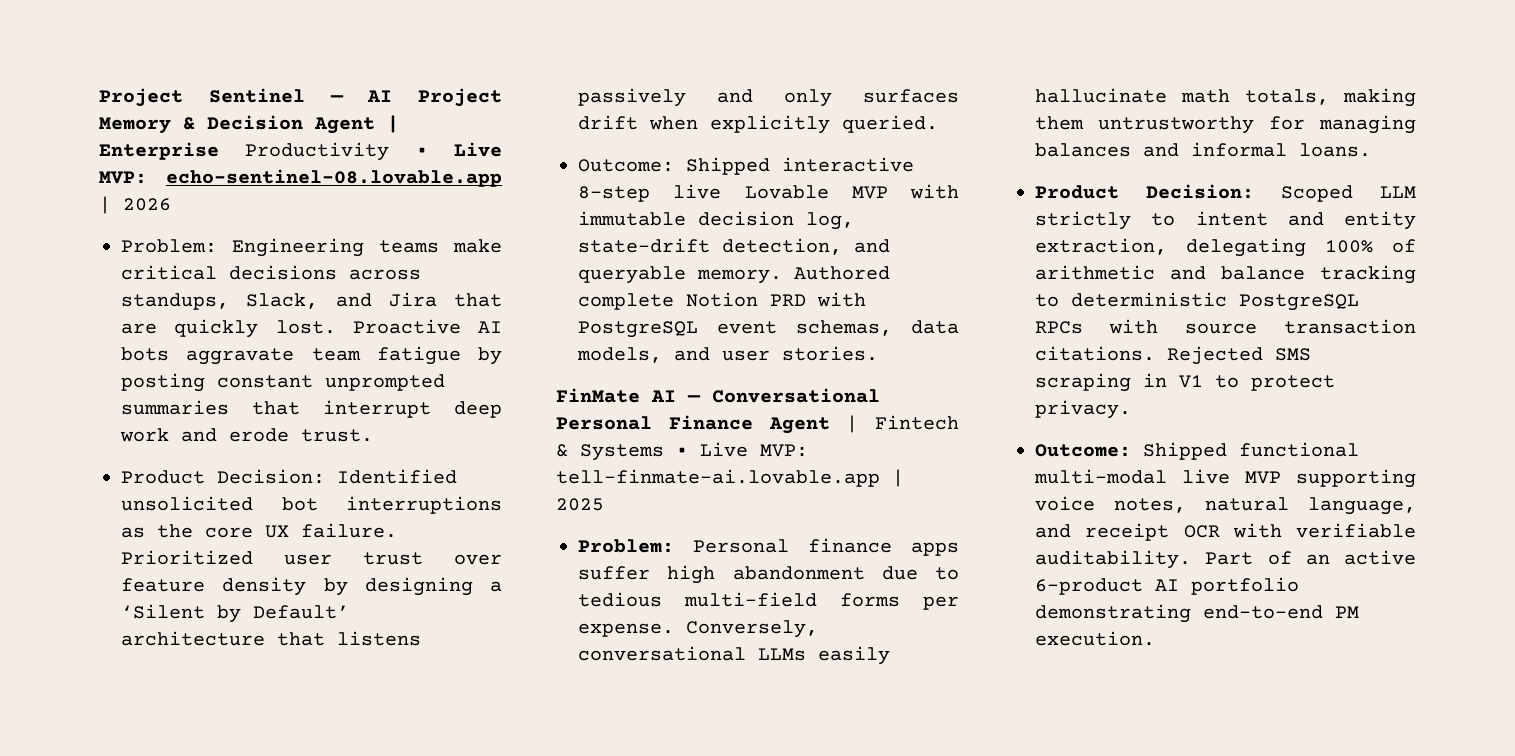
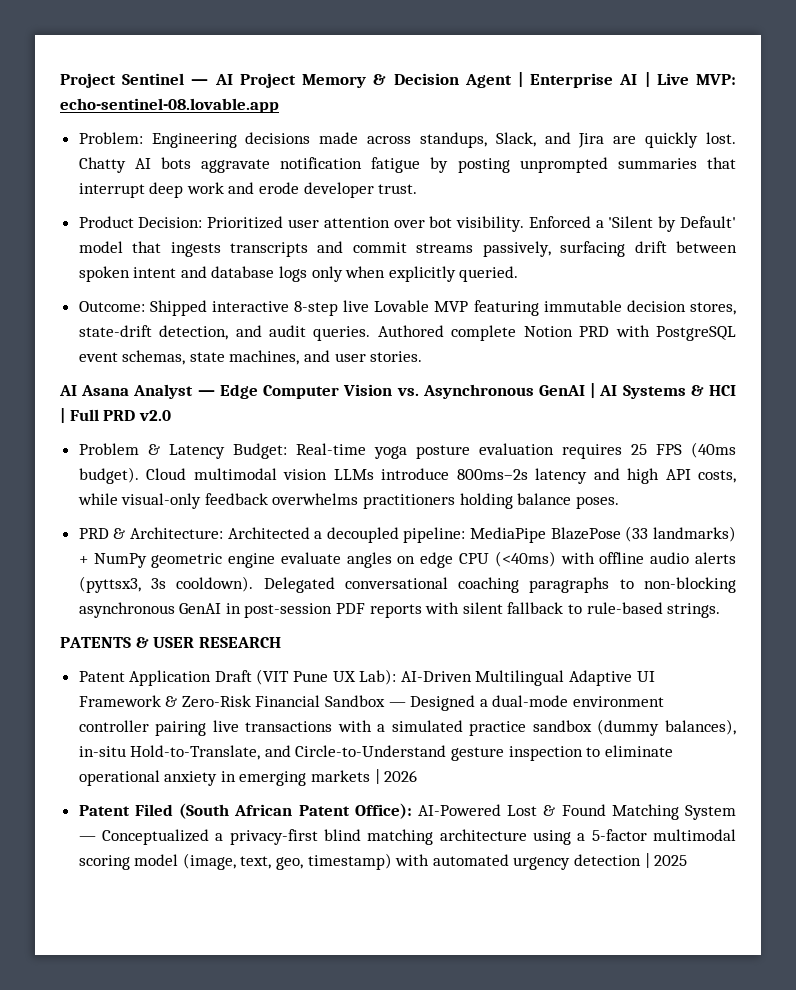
- Project Sentinel — AI Project Memory & Decision Agent | Enterprise Productivity • Live MVP: echo-sentinel-08.lovable.app | 2026
+ Project Sentinel — AI Project Memory & Decision Agent | Enterprise AI | Live MVP: echo-sentinel-08.lovable.app
- Problem: Engineering teams make critical decisions across standups, Slack, and Jira that are quickly lost.
+ Problem: Engineering decisions made across standups, Slack, and Jira are quickly lost.
- Proactive AI bots aggravate team fatigue by posting constant unprompted summaries that interrupt deep work and erode trust.
+ Chatty AI bots aggravate notification fatigue by posting unprompted summaries that interrupt deep work and erode developer trust.
- Product Decision: Identified unsolicited bot interruptions as the core UX failure. Prioritized user trust over feature density by designing a ‘Silent by Default’ architecture that listens passively and only surfaces drift when explicitly queried.
+ Product Decision: Prioritized user attention over bot visibility. Enforced a 'Silent by Default' model that ingests transcripts and commit streams passively, surfacing drift between spoken intent and database logs only when explicitly queried.
- Outcome: Shipped interactive 8-step live Lovable MVP with immutable decision log, state-drift detection, and queryable memory.
+ Outcome: Shipped interactive 8-step live Lovable MVP featuring immutable decision stores, state-drift detection, and audit queries.
- Authored complete Notion PRD with PostgreSQL event schemas, data models, and user stories.
+ Authored complete Notion PRD with PostgreSQL event schemas, state machines, and user stories.
- FinMate AI — Conversational Personal Finance Agent | Fintech & Systems • Live MVP: tell-finmate-ai.lovable.app | 2025
- Problem: Personal finance apps suffer high abandonment due to tedious multi-field forms per expense. Conversely, conversational LLMs easily hallucinate math totals, making them untrustworthy for managing balances and informal loans.
- Product Decision: Scoped LLM strictly to intent and entity extraction, delegating 100% of arithmetic and balance tracking to deterministic PostgreSQL RPCs with source transaction citations. Rejected SMS scraping in V1 to protect privacy.
- Outcome: Shipped functional multi-modal live MVP supporting voice notes, natural language, and receipt OCR with verifiable auditability. Part of an active 6-product AI portfolio demonstrating end-to-end PM execution.
+ AI Asana Analyst — Edge Computer Vision vs. Asynchronous GenAI | AI Systems & HCI | Full PRD v2.0
+ Problem & Latency Budget: Real-time yoga posture evaluation requires 25 FPS (40ms budget). Cloud multimodal vision LLMs introduce 800ms–2s latency and high API costs, while visual-only feedback overwhelms practitioners holding balance poses.
+ PRD & Architecture: Architected a decoupled pipeline: MediaPipe BlazePose (33 landmarks) + NumPy geometric engine evaluate angles on edge CPU (<40ms) with offline audio alerts (pyttsx3, 3s cooldown). Delegated conversational coaching paragraphs to non-blocking asynchronous GenAI in post-session PDF reports with silent fallback to rule-based strings.
+ PATENTS & USER RESEARCH
+ Patent Application Draft (VIT Pune UX Lab): AI-Driven Multilingual Adaptive UI Framework & Zero-Risk Financial Sandbox — Designed a dual-mode environment controller pairing live transactions with a simulated practice sandbox (dummy balances), in-situ Hold-to-Translate, and Circle-to-Understand gesture inspection to eliminate operational anxiety in emerging markets | 2026
+ Patent Filed (South African Patent Office): AI-Powered Lost & Found Matching System — Conceptualized a privacy-first blind matching architecture using a 5-factor multimodal scoring model (image, text, geo, timestamp) with automated urgency detection | 2025

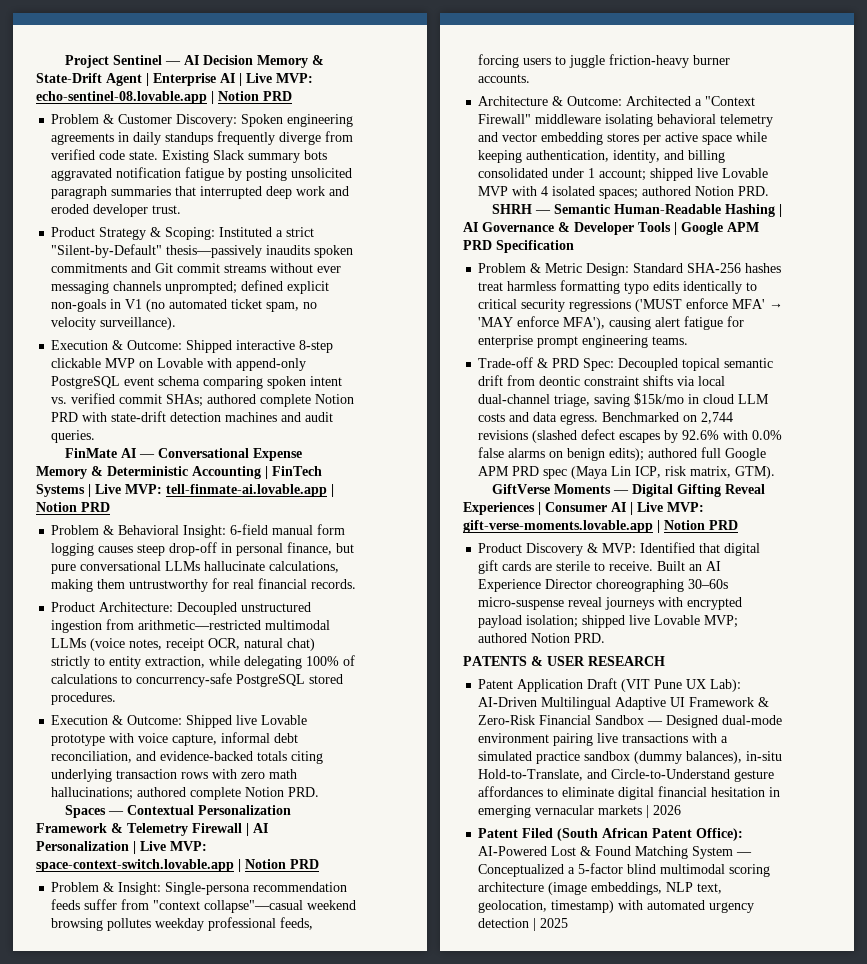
- Project Sentinel — AI Project Memory & Decision Agent | Enterprise AI | Live MVP: echo-sentinel-08.lovable.app
- Problem: Engineering decisions made across standups, Slack, and Jira are quickly lost. Chatty AI bots aggravate notification fatigue by posting unprompted summaries that interrupt deep work and erode developer trust.
+ Project Sentinel — AI Decision Memory & State-Drift Agent | Enterprise AI | Live MVP: echo-sentinel-08.lovable.app | Notion PRD
+ Problem & Customer Discovery: Spoken engineering agreements in daily standups frequently diverge from verified code state. Existing Slack summary bots aggravated notification fatigue by posting unsolicited paragraph summaries that interrupted deep work and eroded developer trust.
- Product Decision: Prioritized user attention over bot visibility. Enforced a 'Silent by Default' model that ingests transcripts and commit streams passively, surfacing drift between spoken intent and database logs only when explicitly queried.
- Outcome: Shipped interactive 8-step live Lovable MVP featuring immutable decision stores, state-drift detection, and audit queries. Authored complete Notion PRD with PostgreSQL event schemas, state machines, and user stories.
- AI Asana Analyst — Edge Computer Vision vs. Asynchronous GenAI | AI Systems & HCI | Full PRD v2.0
- Problem & Latency Budget: Real-time yoga posture evaluation requires 25 FPS (40ms budget). Cloud multimodal vision LLMs introduce 800ms–2s latency and high API costs, while visual-only feedback overwhelms practitioners holding balance poses.
- PRD & Architecture: Architected a decoupled pipeline: MediaPipe BlazePose (33 landmarks) + NumPy geometric engine evaluate angles on edge CPU (<40ms) with offline audio alerts (pyttsx3, 3s cooldown). Delegated conversational coaching paragraphs to non-blocking asynchronous GenAI in post-session PDF reports with silent fallback to rule-based strings.
+ Product Strategy & Scoping: Instituted a strict "Silent-by-Default" thesis—passively inaudits spoken commitments and Git commit streams without ever messaging channels unprompted; defined explicit non-goals in V1 (no automated ticket spam, no velocity surveillance).
+ Execution & Outcome: Shipped interactive 8-step clickable MVP on Lovable with append-only PostgreSQL event schema comparing spoken intent vs. verified commit SHAs; authored complete Notion PRD with state-drift detection machines and audit queries.
+ FinMate AI — Conversational Expense Memory & Deterministic Accounting | FinTech Systems | Live MVP: tell-finmate-ai.lovable.app | Notion PRD
+ Problem & Behavioral Insight: 6-field manual form logging causes steep drop-off in personal finance, but pure conversational LLMs hallucinate calculations, making them untrustworthy for real financial records.
+ Product Architecture: Decoupled unstructured ingestion from arithmetic—restricted multimodal LLMs (voice notes, receipt OCR, natural chat) strictly to entity extraction, while delegating 100% of calculations to concurrency-safe PostgreSQL stored procedures.
+ Execution & Outcome: Shipped live Lovable prototype with voice capture, informal debt reconciliation, and evidence-backed totals citing underlying transaction rows with zero math hallucinations; authored complete Notion PRD.
+ Spaces — Contextual Personalization Framework & Telemetry Firewall | AI Personalization | Live MVP: space-context-switch.lovable.app | Notion PRD
+ Problem & Insight: Single-persona recommendation feeds suffer from "context collapse"—casual weekend browsing pollutes weekday professional feeds, forcing users to juggle friction-heavy burner accounts.
+ Architecture & Outcome: Architected a "Context Firewall" middleware isolating behavioral telemetry and vector embedding stores per active space while keeping authentication, identity, and billing consolidated under 1 account; shipped live Lovable MVP with 4 isolated spaces; authored Notion PRD.
+ SHRH — Semantic Human-Readable Hashing | AI Governance & Developer Tools | Google APM PRD Specification
+ Problem & Metric Design: Standard SHA-256 hashes treat harmless formatting typo edits identically to critical security regressions ('MUST enforce MFA' → 'MAY enforce MFA'), causing alert fatigue for enterprise prompt engineering teams.
+ Trade-off & PRD Spec: Decoupled topical semantic drift from deontic constraint shifts via local dual-channel triage, saving $15k/mo in cloud LLM costs and data egress. Benchmarked on 2,744 revisions (slashed defect escapes by 92.6% with 0.0% false alarms on benign edits); authored full Google APM PRD spec (Maya Lin ICP, risk matrix, GTM).
+ GiftVerse Moments — Digital Gifting Reveal Experiences | Consumer AI | Live MVP: gift-verse-moments.lovable.app | Notion PRD
+ Product Discovery & MVP: Identified that digital gift cards are sterile to receive. Built an AI Experience Director choreographing 30–60s micro-suspense reveal journeys with encrypted payload isolation; shipped live Lovable MVP; authored Notion PRD.
- Patent Application Draft (VIT Pune UX Lab): AI-Driven Multilingual Adaptive UI Framework & Zero-Risk Financial Sandbox — Designed a dual-mode environment controller pairing live transactions with a simulated practice sandbox (dummy balances), in-situ Hold-to-Translate, and Circle-to-Understand gesture inspection to eliminate operational anxiety in emerging markets | 2026
+ Patent Application Draft (VIT Pune UX Lab): AI-Driven Multilingual Adaptive UI Framework & Zero-Risk Financial Sandbox — Designed dual-mode environment pairing live transactions with a simulated practice sandbox (dummy balances), in-situ Hold-to-Translate, and Circle-to-Understand gesture affordances to eliminate digital financial hesitation in emerging vernacular markets | 2026
- Patent Filed (South African Patent Office): AI-Powered Lost & Found Matching System — Conceptualized a privacy-first blind matching architecture using a 5-factor multimodal scoring model (image, text, geo, timestamp) with automated urgency detection | 2025
+ Patent Filed (South African Patent Office): AI-Powered Lost & Found Matching System — Conceptualized a 5-factor blind multimodal scoring architecture (image embeddings, NLP text, geolocation, timestamp) with automated urgency detection | 2025

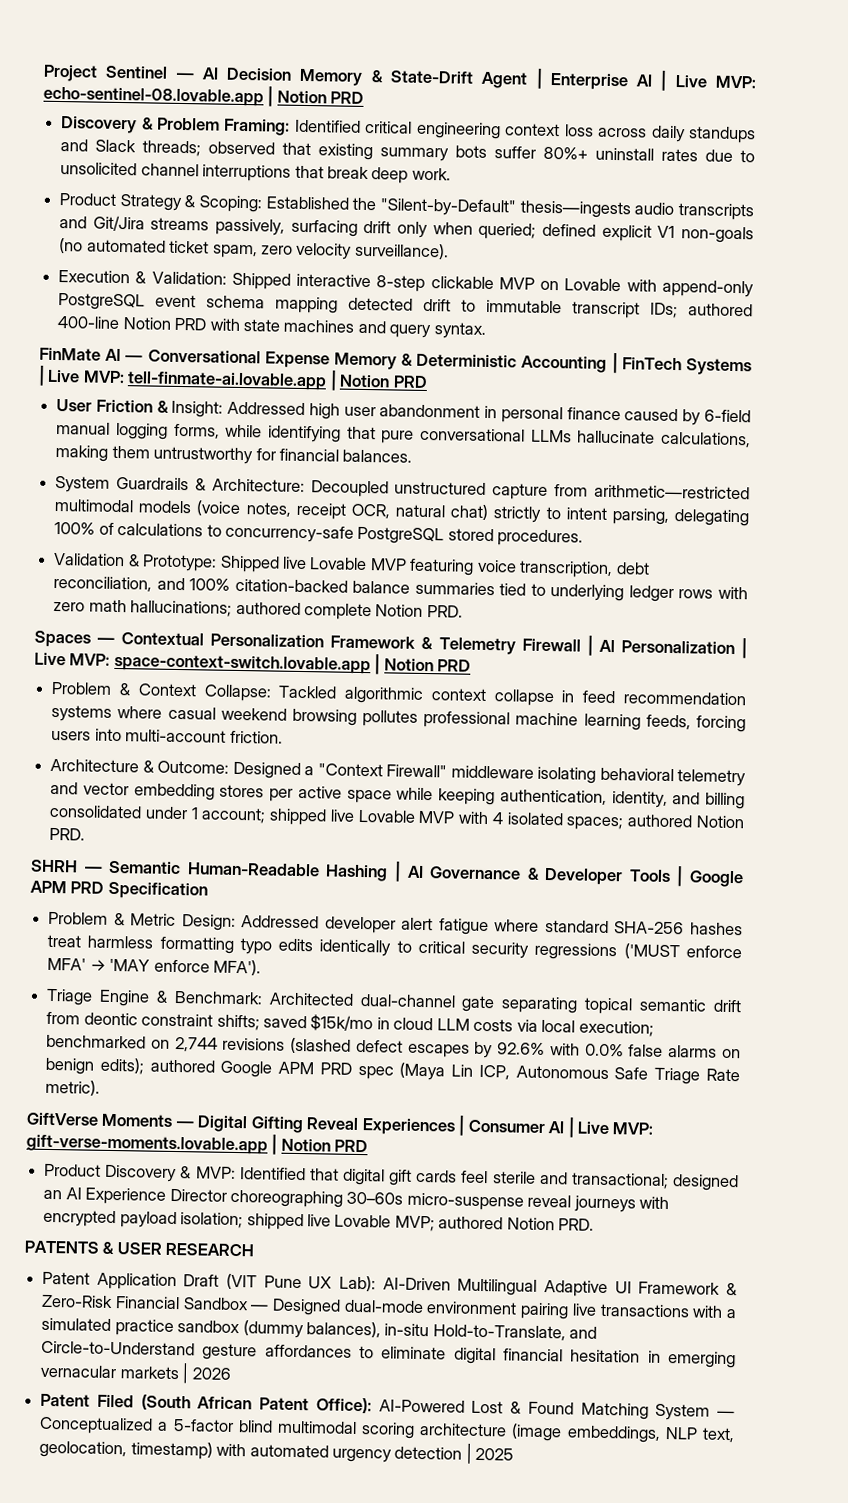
- Problem & Customer Discovery: Spoken engineering agreements in daily standups frequently diverge from verified code state. Existing Slack summary bots aggravated notification fatigue by posting unsolicited paragraph summaries that interrupted deep work and eroded developer trust.
- Product Strategy & Scoping: Instituted a strict "Silent-by-Default" thesis—passively inaudits spoken commitments and Git commit streams without ever messaging channels unprompted; defined explicit non-goals in V1 (no automated ticket spam, no velocity surveillance).
+ Discovery & Problem Framing: Identified critical engineering context loss across daily standups and Slack threads; observed that existing summary bots suffer 80%+ uninstall rates due to unsolicited channel interruptions that break deep work.
+ Product Strategy & Scoping: Established the "Silent-by-Default" thesis—ingests audio transcripts and Git/Jira streams passively, surfacing drift only when queried; defined explicit V1 non-goals (no automated ticket spam, zero velocity surveillance).
- Execution & Outcome: Shipped interactive 8-step clickable MVP on Lovable with append-only PostgreSQL event schema comparing spoken intent vs. verified commit SHAs; authored complete Notion PRD with state-drift detection machines and audit queries.
+ Execution & Validation: Shipped interactive 8-step clickable MVP on Lovable with append-only PostgreSQL event schema mapping detected drift to immutable transcript IDs; authored 400-line Notion PRD with state machines and query syntax.
- Problem & Behavioral Insight: 6-field manual form logging causes steep drop-off in personal finance, but pure conversational LLMs hallucinate calculations, making them untrustworthy for real financial records.
- Product Architecture: Decoupled unstructured ingestion from arithmetic—restricted multimodal LLMs (voice notes, receipt OCR, natural chat) strictly to entity extraction, while delegating 100% of calculations to concurrency-safe PostgreSQL stored procedures.
+ User Friction & Insight: Addressed high user abandonment in personal finance caused by 6-field manual logging forms, while identifying that pure conversational LLMs hallucinate calculations, making them untrustworthy for financial balances.
+ System Guardrails & Architecture: Decoupled unstructured capture from arithmetic—restricted multimodal models (voice notes, receipt OCR, natural chat) strictly to intent parsing, delegating 100% of calculations to concurrency-safe PostgreSQL stored procedures.
- Execution & Outcome: Shipped live Lovable prototype with voice capture, informal debt reconciliation, and evidence-backed totals citing underlying transaction rows with zero math hallucinations; authored complete Notion PRD.
+ Validation & Prototype: Shipped live Lovable MVP featuring voice transcription, debt reconciliation, and 100% citation-backed balance summaries tied to underlying ledger rows with zero math hallucinations; authored complete Notion PRD.
- Problem & Insight: Single-persona recommendation feeds suffer from "context collapse"—casual weekend browsing pollutes weekday professional feeds, forcing users to juggle friction-heavy burner accounts.
+ Problem & Context Collapse: Tackled algorithmic context collapse in feed recommendation systems where casual weekend browsing pollutes professional machine learning feeds, forcing users into multi-account friction.
- Architecture & Outcome: Architected a "Context Firewall" middleware isolating behavioral telemetry and vector embedding stores per active space while keeping authentication, identity, and billing consolidated under 1 account; shipped live Lovable MVP with 4 isolated spaces; authored Notion PRD.
+ Architecture & Outcome: Designed a "Context Firewall" middleware isolating behavioral telemetry and vector embedding stores per active space while keeping authentication, identity, and billing consolidated under 1 account; shipped live Lovable MVP with 4 isolated spaces; authored Notion PRD.
- Problem & Metric Design: Standard SHA-256 hashes treat harmless formatting typo edits identically to critical security regressions ('MUST enforce MFA' → 'MAY enforce MFA'), causing alert fatigue for enterprise prompt engineering teams.
- Trade-off & PRD Spec: Decoupled topical semantic drift from deontic constraint shifts via local dual-channel triage, saving $15k/mo in cloud LLM costs and data egress. Benchmarked on 2,744 revisions (slashed defect escapes by 92.6% with 0.0% false alarms on benign edits); authored full Google APM PRD spec (Maya Lin ICP, risk matrix, GTM).
+ Problem & Metric Design: Addressed developer alert fatigue where standard SHA-256 hashes treat harmless formatting typo edits identically to critical security regressions ('MUST enforce MFA' → 'MAY enforce MFA').
+ Triage Engine & Benchmark: Architected dual-channel gate separating topical semantic drift from deontic constraint shifts; saved $15k/mo in cloud LLM costs via local execution; benchmarked on 2,744 revisions (slashed defect escapes by 92.6% with 0.0% false alarms on benign edits); authored Google APM PRD spec (Maya Lin ICP, Autonomous Safe Triage Rate metric).
- Product Discovery & MVP: Identified that digital gift cards are sterile to receive. Built an AI Experience Director choreographing 30–60s micro-suspense reveal journeys with encrypted payload isolation; shipped live Lovable MVP; authored Notion PRD.
+ Product Discovery & MVP: Identified that digital gift cards feel sterile and transactional; designed an AI Experience Director choreographing 30–60s micro-suspense reveal journeys with encrypted payload isolation; shipped live Lovable MVP; authored Notion PRD.

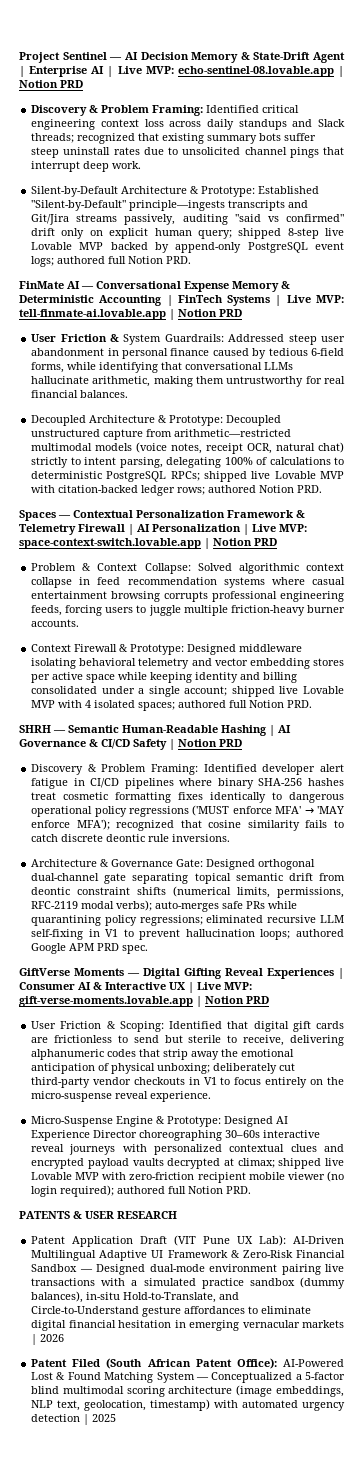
- Discovery & Problem Framing: Identified critical engineering context loss across daily standups and Slack threads; observed that existing summary bots suffer 80%+ uninstall rates due to unsolicited channel interruptions that break deep work.
+ Discovery & Problem Framing: Identified critical engineering context loss across daily standups and Slack threads; recognized that existing summary bots suffer steep uninstall rates due to unsolicited channel pings that interrupt deep work.
- Product Strategy & Scoping: Established the "Silent-by-Default" thesis—ingests audio transcripts and Git/Jira streams passively, surfacing drift only when queried; defined explicit V1 non-goals (no automated ticket spam, zero velocity surveillance).
- Execution & Validation: Shipped interactive 8-step clickable MVP on Lovable with append-only PostgreSQL event schema mapping detected drift to immutable transcript IDs; authored 400-line Notion PRD with state machines and query syntax.
+ Silent-by-Default Architecture & Prototype: Established "Silent-by-Default" principle—ingests transcripts and Git/Jira streams passively, auditing "said vs confirmed" drift only on explicit human query; shipped 8-step live Lovable MVP backed by append-only PostgreSQL event logs; authored full Notion PRD.
- User Friction & Insight: Addressed high user abandonment in personal finance caused by 6-field manual logging forms, while identifying that pure conversational LLMs hallucinate calculations, making them untrustworthy for financial balances.
+ User Friction & System Guardrails: Addressed steep user abandonment in personal finance caused by tedious 6-field forms, while identifying that conversational LLMs hallucinate arithmetic, making them untrustworthy for real financial balances.
- System Guardrails & Architecture: Decoupled unstructured capture from arithmetic—restricted multimodal models (voice notes, receipt OCR, natural chat) strictly to intent parsing, delegating 100% of calculations to concurrency-safe PostgreSQL stored procedures.
- Validation & Prototype: Shipped live Lovable MVP featuring voice transcription, debt reconciliation, and 100% citation-backed balance summaries tied to underlying ledger rows with zero math hallucinations; authored complete Notion PRD.
+ Decoupled Architecture & Prototype: Decoupled unstructured capture from arithmetic—restricted multimodal models (voice notes, receipt OCR, natural chat) strictly to intent parsing, delegating 100% of calculations to deterministic PostgreSQL RPCs; shipped live Lovable MVP with citation-backed ledger rows; authored Notion PRD.
- Problem & Context Collapse: Tackled algorithmic context collapse in feed recommendation systems where casual weekend browsing pollutes professional machine learning feeds, forcing users into multi-account friction.
- Architecture & Outcome: Designed a "Context Firewall" middleware isolating behavioral telemetry and vector embedding stores per active space while keeping authentication, identity, and billing consolidated under 1 account; shipped live Lovable MVP with 4 isolated spaces; authored Notion PRD.
+ Problem & Context Collapse: Solved algorithmic context collapse in feed recommendation systems where casual entertainment browsing corrupts professional engineering feeds, forcing users to juggle multiple friction-heavy burner accounts.
+ Context Firewall & Prototype: Designed middleware isolating behavioral telemetry and vector embedding stores per active space while keeping identity and billing consolidated under a single account; shipped live Lovable MVP with 4 isolated spaces; authored full Notion PRD.
- SHRH — Semantic Human-Readable Hashing | AI Governance & Developer Tools | Google APM PRD Specification
- Problem & Metric Design: Addressed developer alert fatigue where standard SHA-256 hashes treat harmless formatting typo edits identically to critical security regressions ('MUST enforce MFA' → 'MAY enforce MFA').
- Triage Engine & Benchmark: Architected dual-channel gate separating topical semantic drift from deontic constraint shifts; saved $15k/mo in cloud LLM costs via local execution; benchmarked on 2,744 revisions (slashed defect escapes by 92.6% with 0.0% false alarms on benign edits); authored Google APM PRD spec (Maya Lin ICP, Autonomous Safe Triage Rate metric).
+ SHRH — Semantic Human-Readable Hashing | AI Governance & CI/CD Safety | Notion PRD
+ Discovery & Problem Framing: Identified developer alert fatigue in CI/CD pipelines where binary SHA-256 hashes treat cosmetic formatting fixes identically to dangerous operational policy regressions ('MUST enforce MFA' → 'MAY enforce MFA'); recognized that cosine similarity fails to catch discrete deontic rule inversions.
+ Architecture & Governance Gate: Designed orthogonal dual-channel gate separating topical semantic drift from deontic constraint shifts (numerical limits, permissions, RFC-2119 modal verbs); auto-merges safe PRs while quarantining policy regressions; eliminated recursive LLM self-fixing in V1 to prevent hallucination loops; authored Google APM PRD spec.
- GiftVerse Moments — Digital Gifting Reveal Experiences | Consumer AI | Live MVP: gift-verse-moments.lovable.app | Notion PRD
+ GiftVerse Moments — Digital Gifting Reveal Experiences | Consumer AI & Interactive UX | Live MVP: gift-verse-moments.lovable.app | Notion PRD
- Product Discovery & MVP: Identified that digital gift cards feel sterile and transactional; designed an AI Experience Director choreographing 30–60s micro-suspense reveal journeys with encrypted payload isolation; shipped live Lovable MVP; authored Notion PRD.
+ User Friction & Scoping: Identified that digital gift cards are frictionless to send but sterile to receive, delivering alphanumeric codes that strip away the emotional anticipation of physical unboxing; deliberately cut third-party vendor checkouts in V1 to focus entirely on the micro-suspense reveal experience.
+ Micro-Suspense Engine & Prototype: Designed AI Experience Director choreographing 30–60s interactive reveal journeys with personalized contextual clues and encrypted payload vaults decrypted at climax; shipped live Lovable MVP with zero-friction recipient mobile viewer (no login required); authored full Notion PRD.

